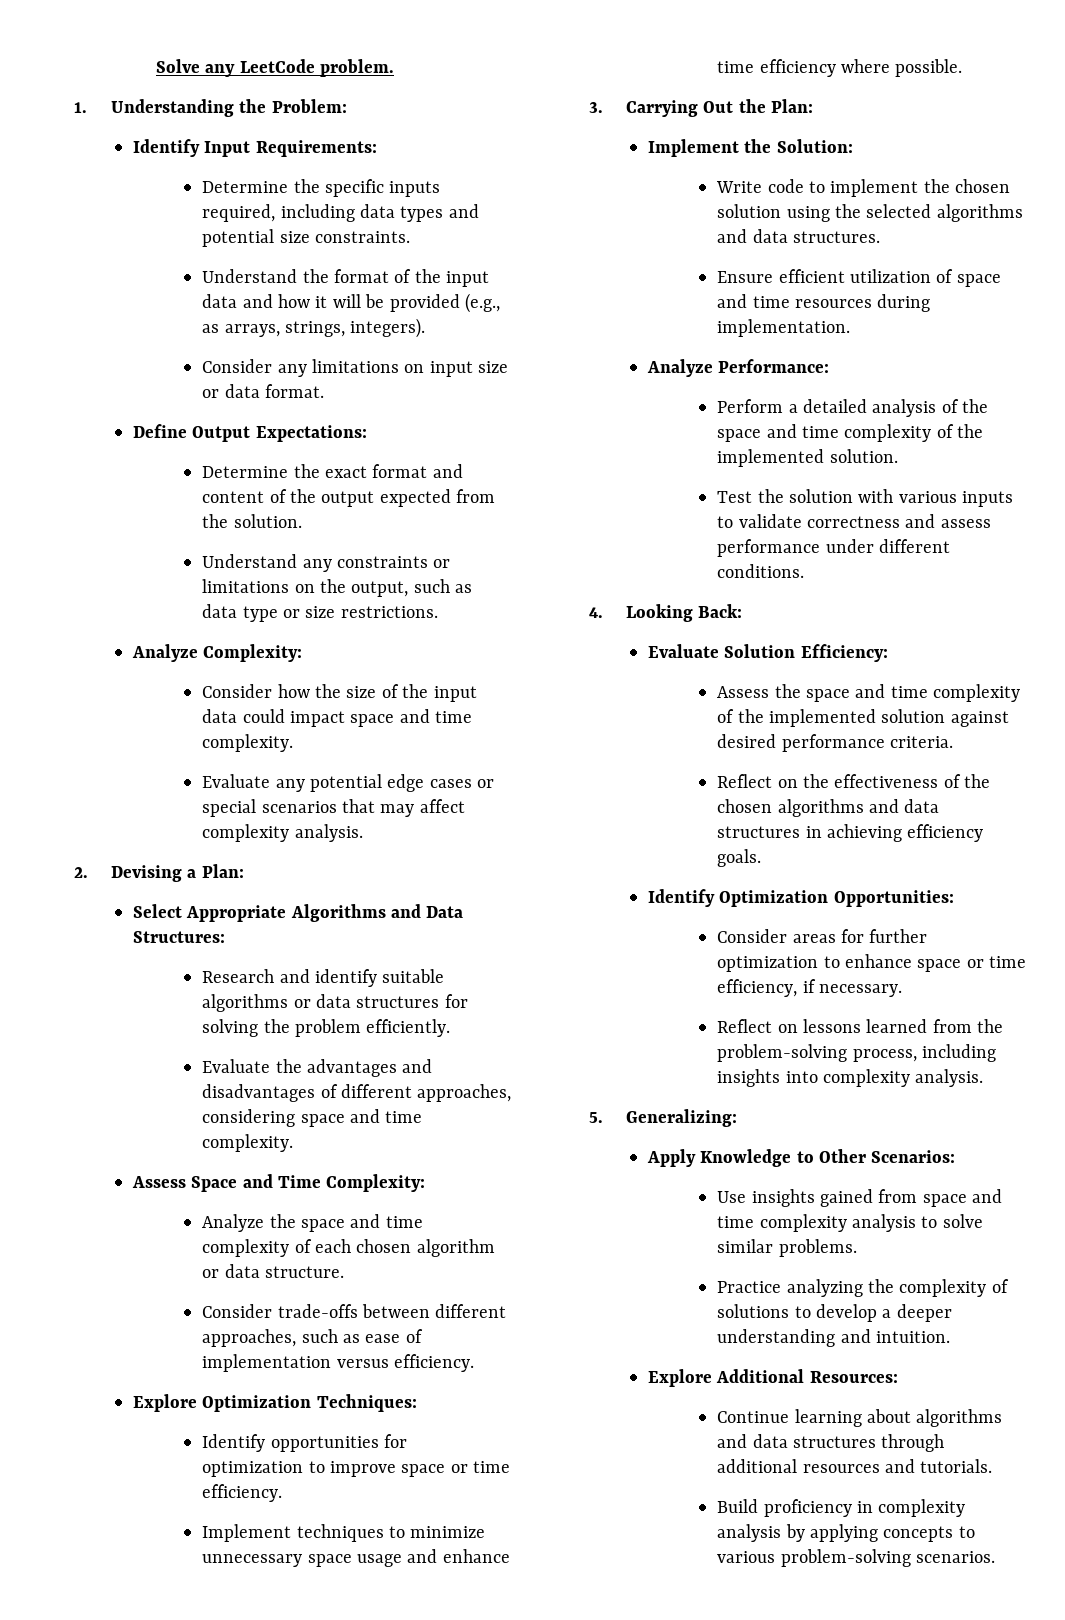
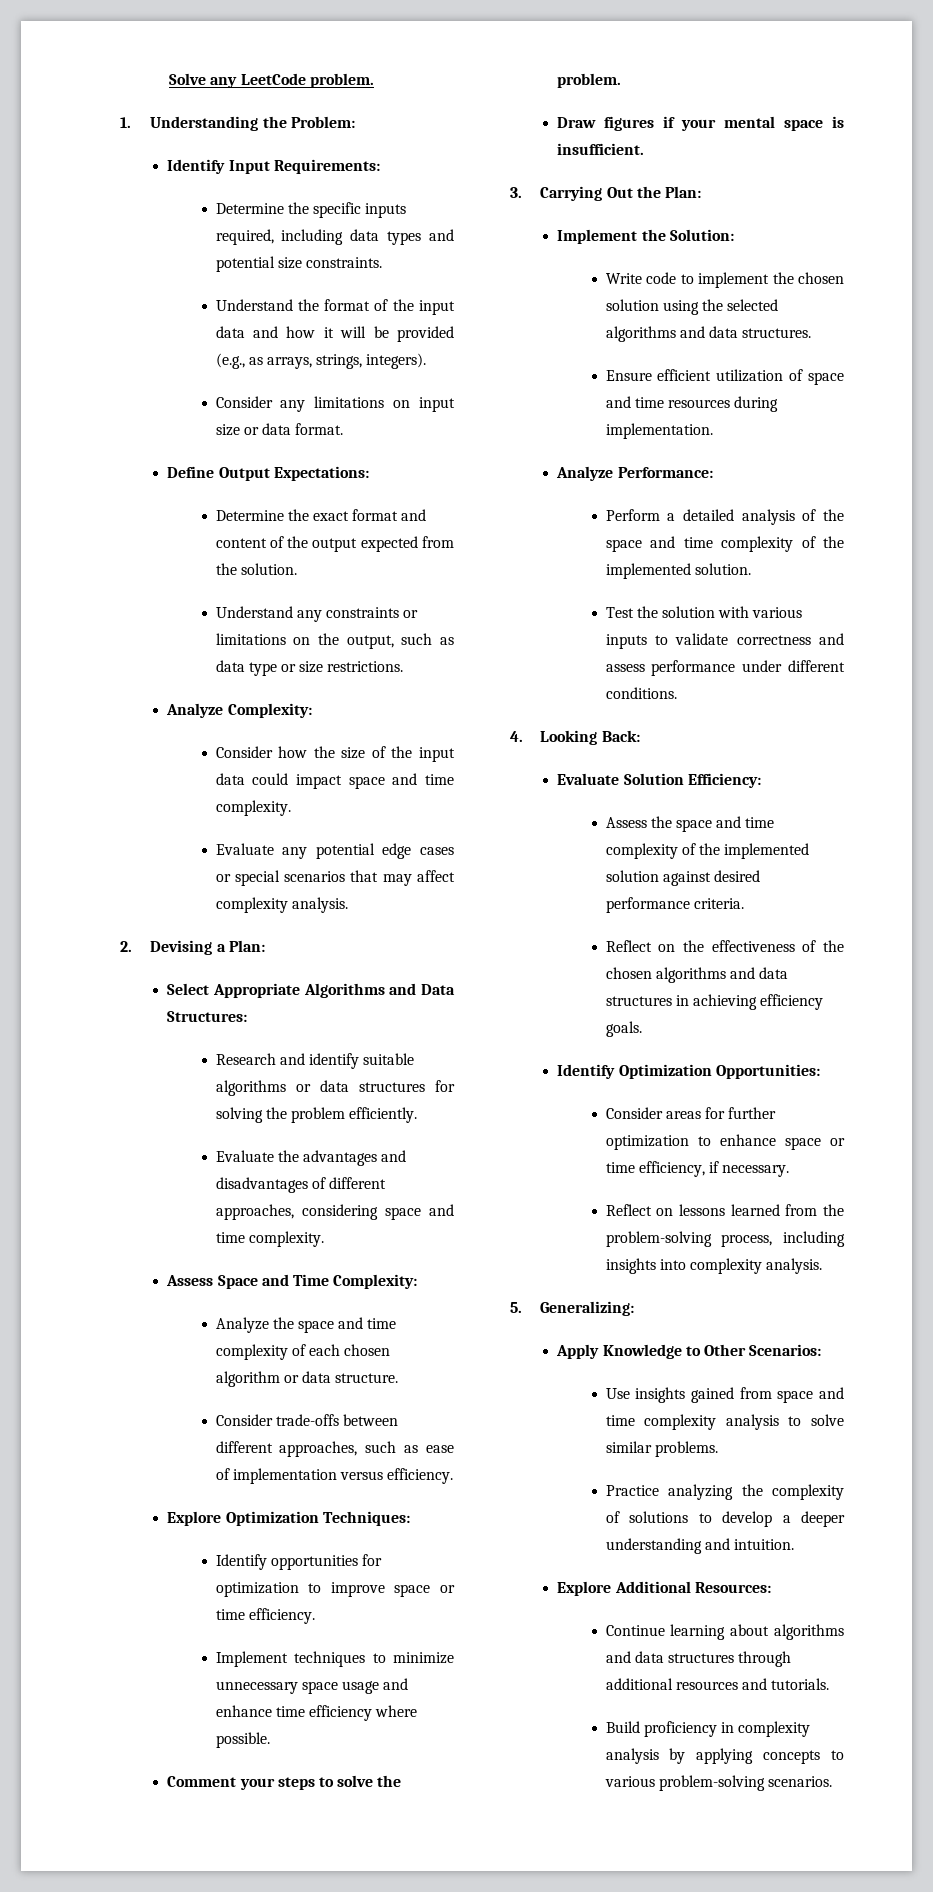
+ Comment your steps to solve the problem.
+ Draw figures if your mental space is insufficient.

